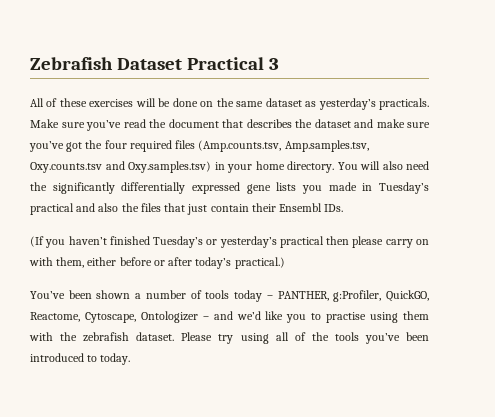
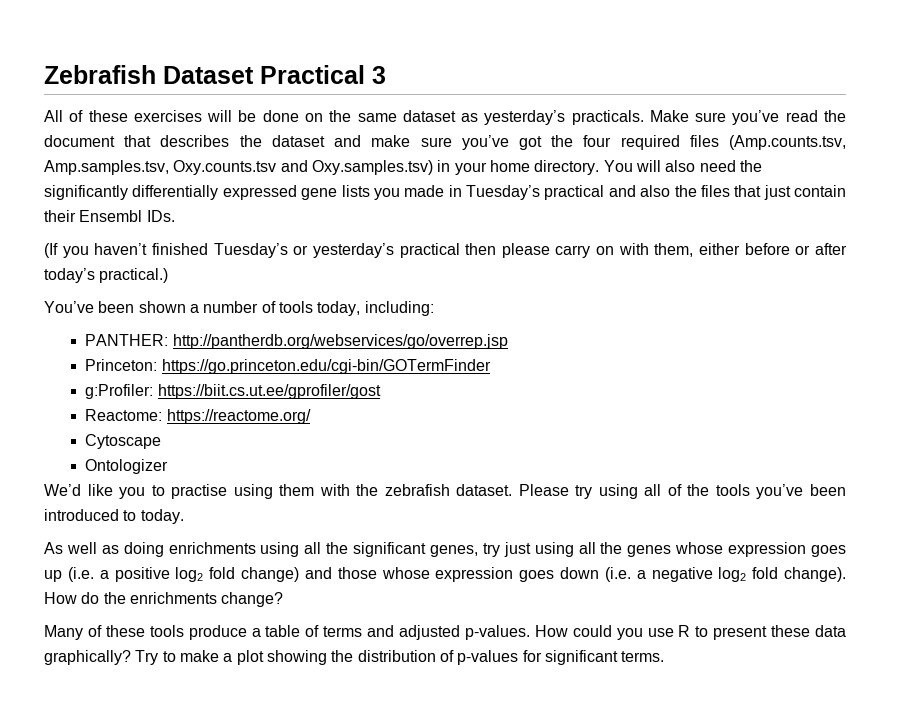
- You’ve been shown a number of tools today – PANTHER, g:Profiler, QuickGO, Reactome, Cytoscape, Ontologizer – and we’d like you to practise using them with the zebrafish dataset.
+ You’ve been shown a number of tools today, including:
+ PANTHER: http://pantherdb.org/webservices/go/overrep.jsp
+ Princeton: https://go.princeton.edu/cgi-bin/GOTermFinder
+ g:Profiler: https://biit.cs.ut.ee/gprofiler/gost
+ Reactome: https://reactome.org/
+ Cytoscape
+ Ontologizer
+ We’d like you to practise using them with the zebrafish dataset.
+ As well as doing enrichments using all the significant genes, try just using all the genes whose expression goes up (i.e. a positive log2 fold change) and those whose expression goes down (i.e. a negative log2 fold change). How do the enrichments change?
+ Many of these tools produce a table of terms and adjusted p-values. How could you use R to present these data graphically? Try to make a plot showing the distribution of p-values for significant terms.

